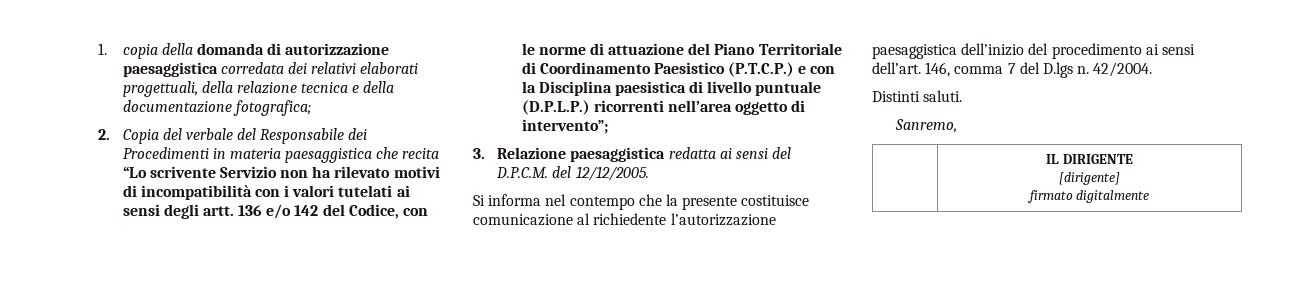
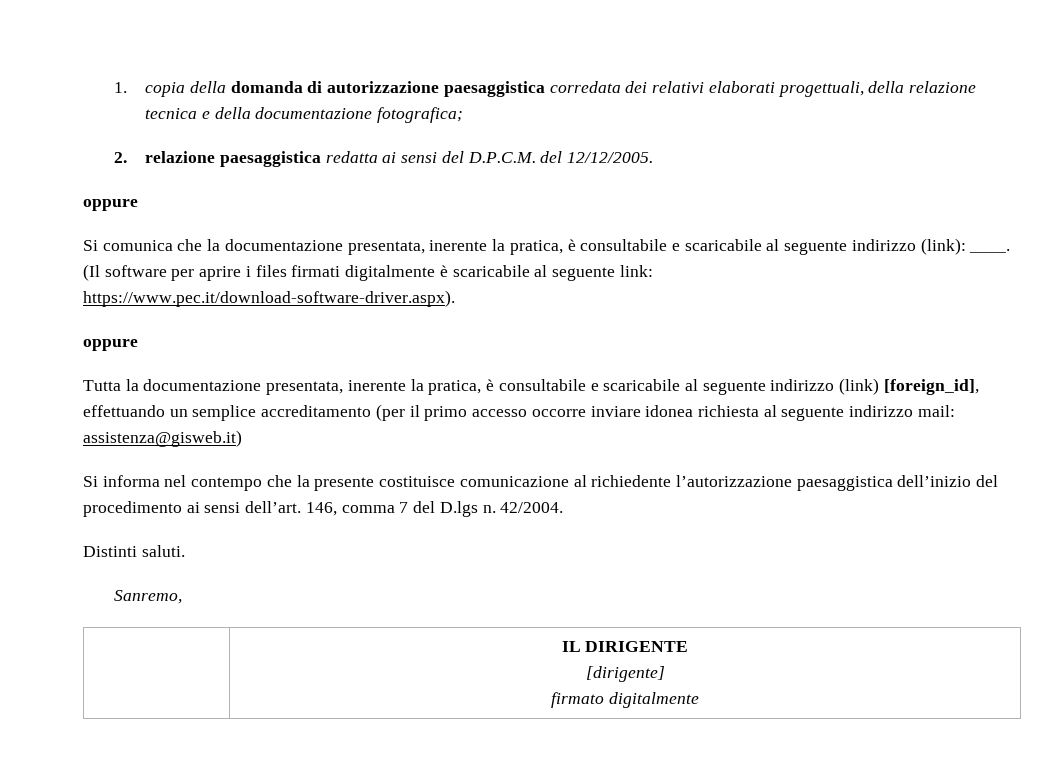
- 2. Copia del verbale del Responsabile dei Procedimenti in materia paesaggistica che recita “Lo scrivente Servizio non ha rilevato motivi di incompatibilità con i valori tutelati ai sensi degli artt. 136 e/o 142 del Codice, con le norme di attuazione del Piano Territoriale di Coordinamento Paesistico (P.T.C.P.) e con la Disciplina paesistica di livello puntuale (D.P.L.P.) ricorrenti nell’area oggetto di intervento”;
- 3. Relazione paesaggistica redatta ai sensi del D.P.C.M. del 12/12/2005.
+ 2. relazione paesaggistica redatta ai sensi del D.P.C.M. del 12/12/2005.
+ oppure
+ Si comunica che la documentazione presentata, inerente la pratica, è consultabile e scaricabile al seguente indirizzo (link): ____. (Il software per aprire i files firmati digitalmente è scaricabile al seguente link: https://www.pec.it/download-software-driver.aspx).
+ oppure
+ Tutta la documentazione presentata, inerente la pratica, è consultabile e scaricabile al seguente indirizzo (link) [foreign_id], effettuando un semplice accreditamento (per il primo accesso occorre inviare idonea richiesta al seguente indirizzo mail: assistenza@gisweb.it)

